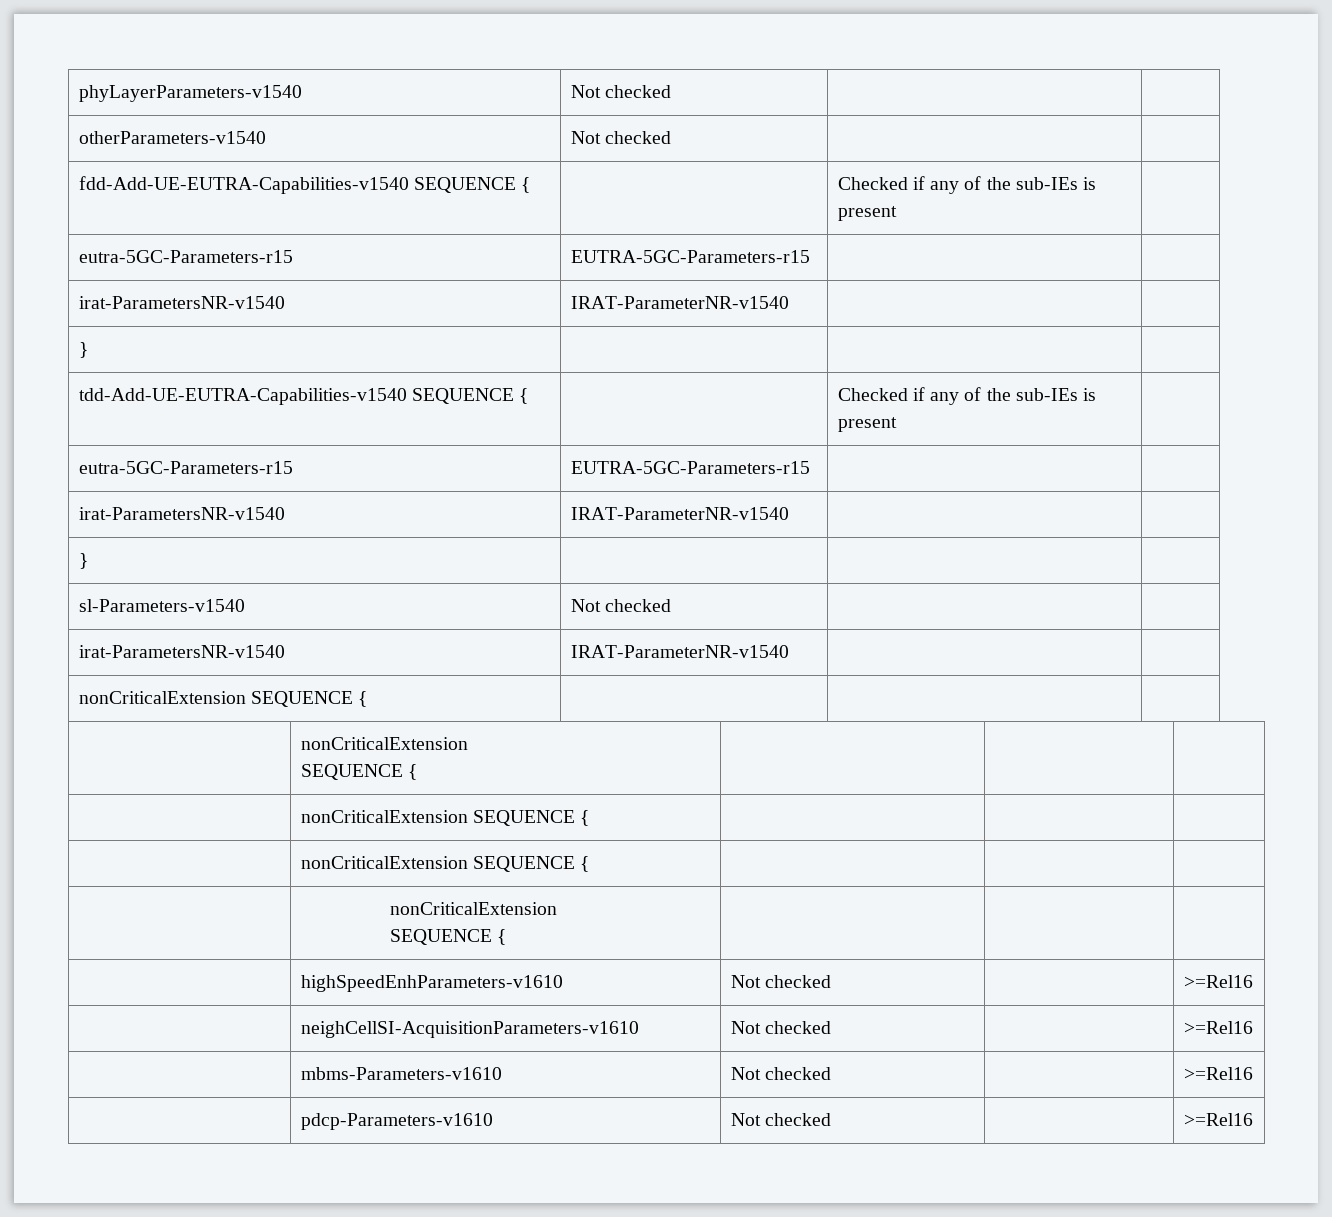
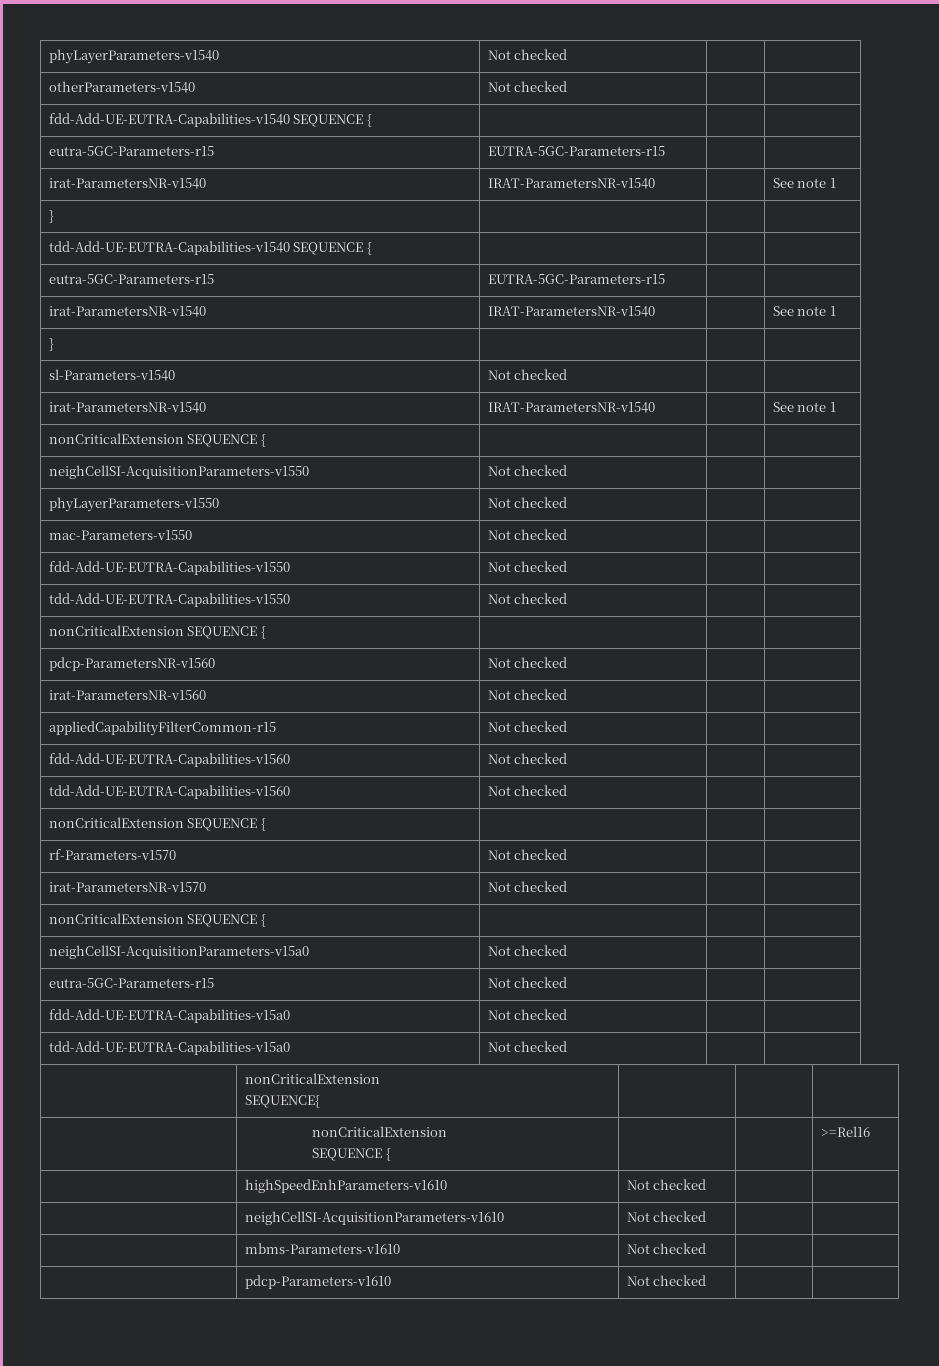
- fdd-Add-UE-EUTRA-Capabilities-v1540 SEQUENCE { | | Checked if any of the sub-IEs is present |
+ fdd-Add-UE-EUTRA-Capabilities-v1540 SEQUENCE { | | |
  eutra-5GC-Parameters-r15 | EUTRA-5GC-Parameters-r15 | |
- irat-ParametersNR-v1540 | IRAT-ParameterNR-v1540 | |
+ irat-ParametersNR-v1540 | IRAT-ParametersNR-v1540 | | See note 1
- tdd-Add-UE-EUTRA-Capabilities-v1540 SEQUENCE { | | Checked if any of the sub-IEs is present |
+ tdd-Add-UE-EUTRA-Capabilities-v1540 SEQUENCE { | | |
  eutra-5GC-Parameters-r15 | EUTRA-5GC-Parameters-r15 | |
- irat-ParametersNR-v1540 | IRAT-ParameterNR-v1540 | |
+ irat-ParametersNR-v1540 | IRAT-ParametersNR-v1540 | | See note 1
  sl-Parameters-v1540 | Not checked | |
- irat-ParametersNR-v1540 | IRAT-ParameterNR-v1540 | |
+ irat-ParametersNR-v1540 | IRAT-ParametersNR-v1540 | | See note 1
  nonCriticalExtension SEQUENCE { | | |
+ neighCellSI-AcquisitionParameters-v1550 | Not checked | |
+ phyLayerParameters-v1550 | Not checked | |
+ mac-Parameters-v1550 | Not checked | |
+ fdd-Add-UE-EUTRA-Capabilities-v1550 | Not checked | |
+ tdd-Add-UE-EUTRA-Capabilities-v1550 | Not checked | |
+ nonCriticalExtension SEQUENCE { | | |
+ pdcp-ParametersNR-v1560 | Not checked | |
+ irat-ParametersNR-v1560 | Not checked | |
+ appliedCapabilityFilterCommon-r15 | Not checked | |
+ fdd-Add-UE-EUTRA-Capabilities-v1560 | Not checked | |
+ tdd-Add-UE-EUTRA-Capabilities-v1560 | Not checked | |
+ nonCriticalExtension SEQUENCE { | | |
+ rf-Parameters-v1570 | Not checked | |
+ irat-ParametersNR-v1570 | Not checked | |
+ nonCriticalExtension SEQUENCE { | | |
+ neighCellSI-AcquisitionParameters-v15a0 | Not checked | |
+ eutra-5GC-Parameters-r15 | Not checked | |
+ fdd-Add-UE-EUTRA-Capabilities-v15a0 | Not checked | |
+ tdd-Add-UE-EUTRA-Capabilities-v15a0 | Not checked | |
  | nonCriticalExtension
- SEQUENCE { | | |
- | nonCriticalExtension SEQUENCE { | | |
- | nonCriticalExtension SEQUENCE { | | |
+ SEQUENCE{ | | |
  | nonCriticalExtension
- SEQUENCE { | | |
+ SEQUENCE { | | | >=Rel16
- | highSpeedEnhParameters-v1610 | Not checked | | >=Rel16
+ | highSpeedEnhParameters-v1610 | Not checked | |
- | neighCellSI-AcquisitionParameters-v1610 | Not checked | | >=Rel16
+ | neighCellSI-AcquisitionParameters-v1610 | Not checked | |
- | mbms-Parameters-v1610 | Not checked | | >=Rel16
+ | mbms-Parameters-v1610 | Not checked | |
- | pdcp-Parameters-v1610 | Not checked | | >=Rel16
+ | pdcp-Parameters-v1610 | Not checked | |

